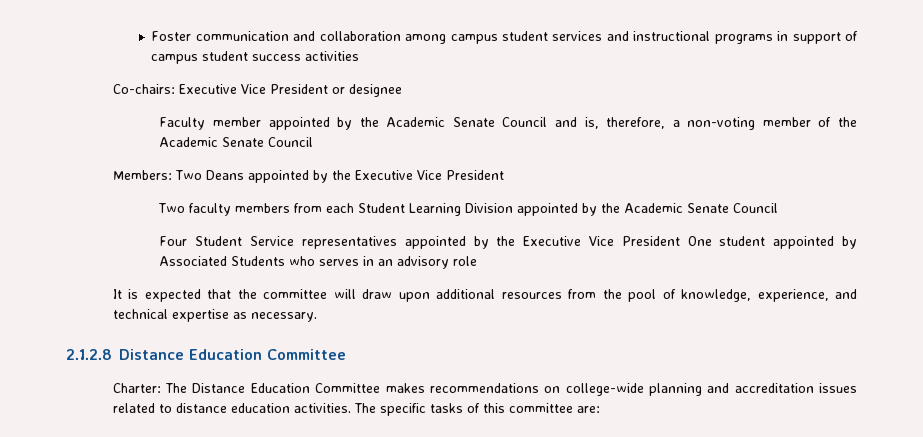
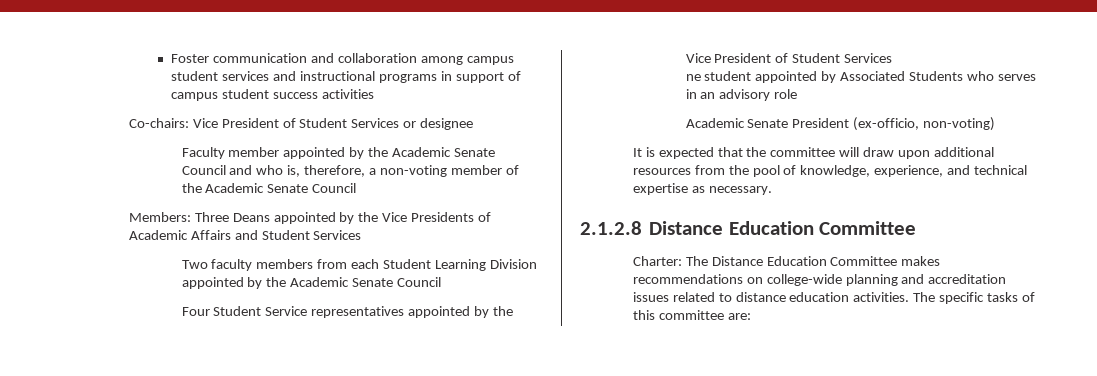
- Co-chairs: Executive Vice President or designee
+ Co-chairs: Vice President of Student Services or designee
- Faculty member appointed by the Academic Senate Council and is, therefore, a non-voting member of the Academic Senate Council
+ Faculty member appointed by the Academic Senate Council and who is, therefore, a non-voting member of the Academic Senate Council
- Members: Two Deans appointed by the Executive Vice President
+ Members: Three Deans appointed by the Vice Presidents of Academic Affairs and Student Services
- Four Student Service representatives appointed by the Executive Vice President One student appointed by Associated Students who serves in an advisory role
+ Four Student Service representatives appointed by the Vice President of Student Services
+ ne student appointed by Associated Students who serves in an advisory role
+ Academic Senate President (ex-officio, non-voting)

